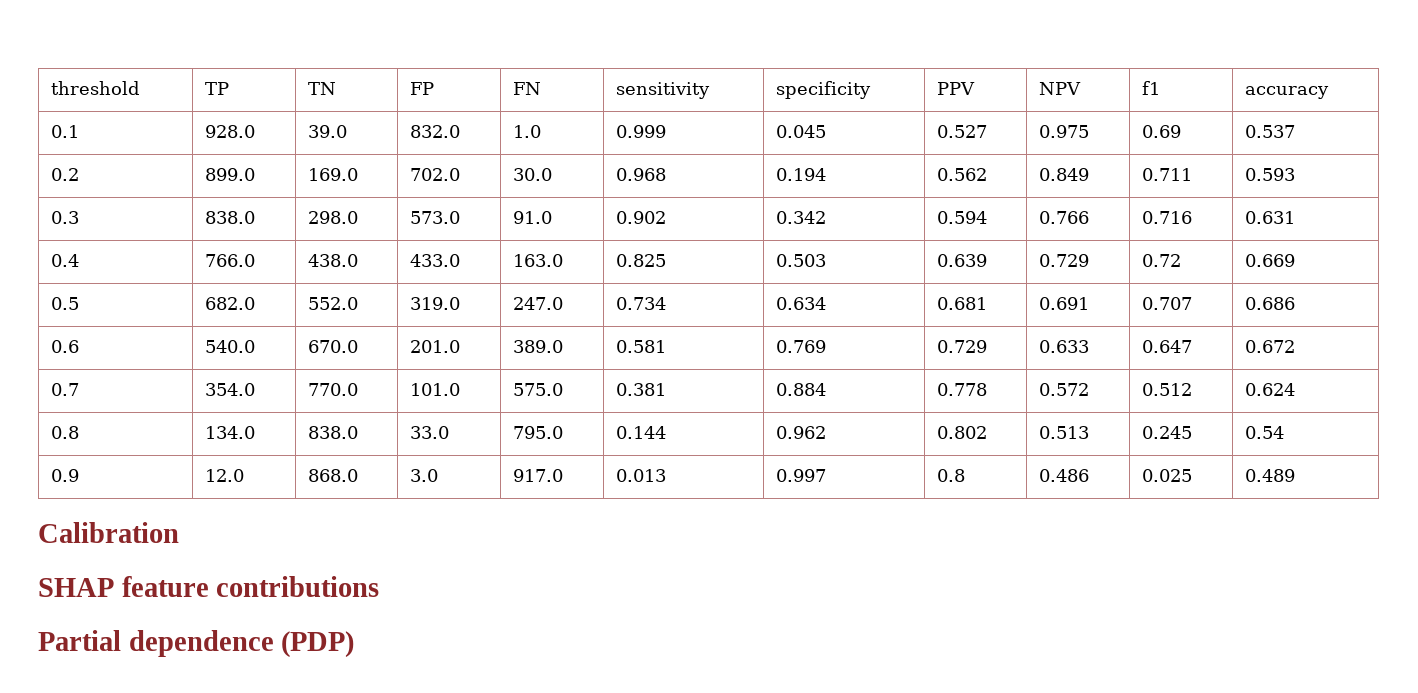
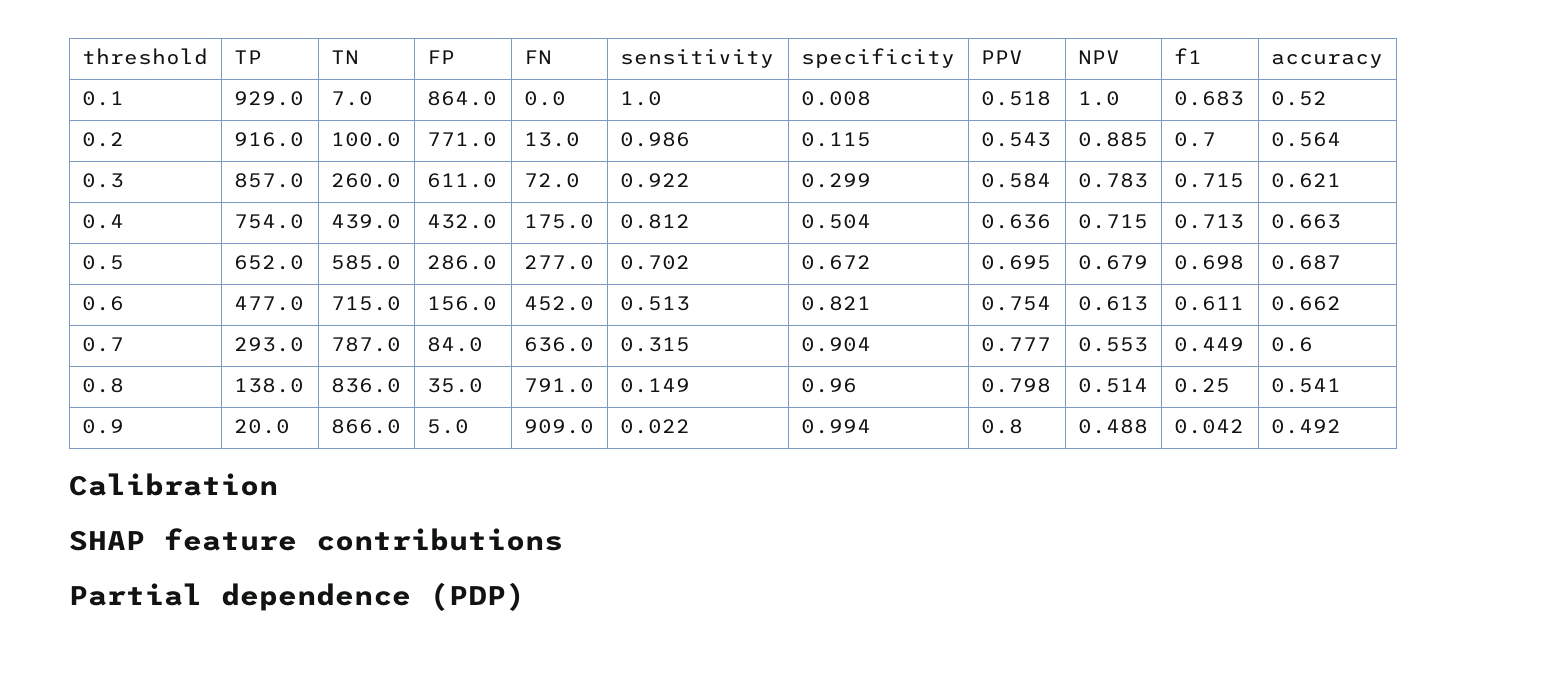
- 0.1 | 928.0 | 39.0 | 832.0 | 1.0 | 0.999 | 0.045 | 0.527 | 0.975 | 0.69 | 0.537
- 0.2 | 899.0 | 169.0 | 702.0 | 30.0 | 0.968 | 0.194 | 0.562 | 0.849 | 0.711 | 0.593
- 0.3 | 838.0 | 298.0 | 573.0 | 91.0 | 0.902 | 0.342 | 0.594 | 0.766 | 0.716 | 0.631
- 0.4 | 766.0 | 438.0 | 433.0 | 163.0 | 0.825 | 0.503 | 0.639 | 0.729 | 0.72 | 0.669
- 0.5 | 682.0 | 552.0 | 319.0 | 247.0 | 0.734 | 0.634 | 0.681 | 0.691 | 0.707 | 0.686
- 0.6 | 540.0 | 670.0 | 201.0 | 389.0 | 0.581 | 0.769 | 0.729 | 0.633 | 0.647 | 0.672
- 0.7 | 354.0 | 770.0 | 101.0 | 575.0 | 0.381 | 0.884 | 0.778 | 0.572 | 0.512 | 0.624
- 0.8 | 134.0 | 838.0 | 33.0 | 795.0 | 0.144 | 0.962 | 0.802 | 0.513 | 0.245 | 0.54
- 0.9 | 12.0 | 868.0 | 3.0 | 917.0 | 0.013 | 0.997 | 0.8 | 0.486 | 0.025 | 0.489
+ 0.1 | 929.0 | 7.0 | 864.0 | 0.0 | 1.0 | 0.008 | 0.518 | 1.0 | 0.683 | 0.52
+ 0.2 | 916.0 | 100.0 | 771.0 | 13.0 | 0.986 | 0.115 | 0.543 | 0.885 | 0.7 | 0.564
+ 0.3 | 857.0 | 260.0 | 611.0 | 72.0 | 0.922 | 0.299 | 0.584 | 0.783 | 0.715 | 0.621
+ 0.4 | 754.0 | 439.0 | 432.0 | 175.0 | 0.812 | 0.504 | 0.636 | 0.715 | 0.713 | 0.663
+ 0.5 | 652.0 | 585.0 | 286.0 | 277.0 | 0.702 | 0.672 | 0.695 | 0.679 | 0.698 | 0.687
+ 0.6 | 477.0 | 715.0 | 156.0 | 452.0 | 0.513 | 0.821 | 0.754 | 0.613 | 0.611 | 0.662
+ 0.7 | 293.0 | 787.0 | 84.0 | 636.0 | 0.315 | 0.904 | 0.777 | 0.553 | 0.449 | 0.6
+ 0.8 | 138.0 | 836.0 | 35.0 | 791.0 | 0.149 | 0.96 | 0.798 | 0.514 | 0.25 | 0.541
+ 0.9 | 20.0 | 866.0 | 5.0 | 909.0 | 0.022 | 0.994 | 0.8 | 0.488 | 0.042 | 0.492

